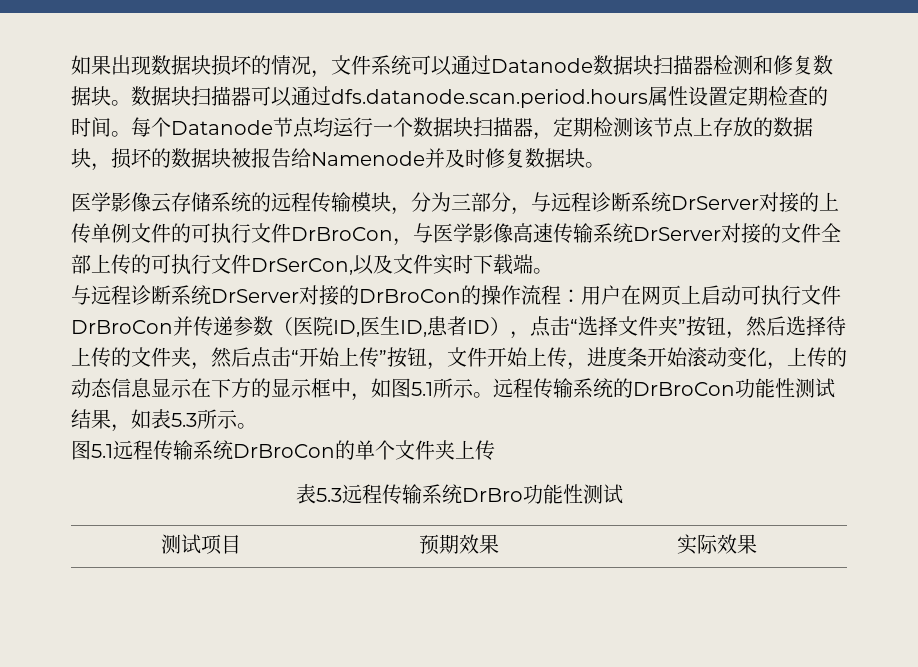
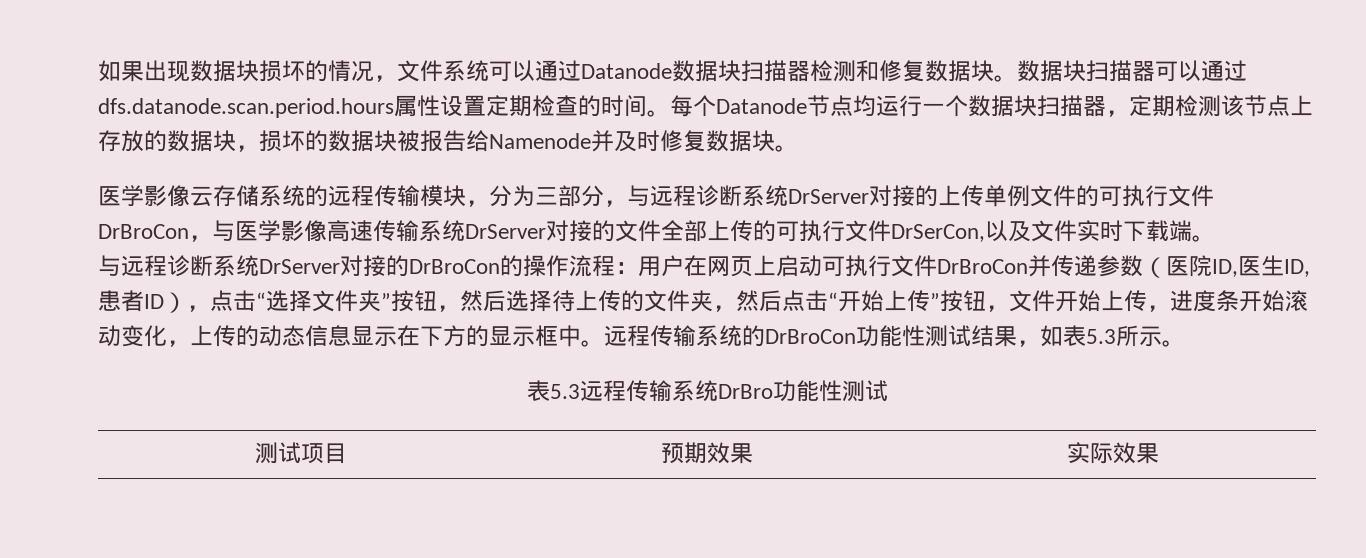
- 用户在网页上启动可执行文件DrBroCon并传递参数（医院ID,医生ID,患者ID），点击“选择文件夹”按钮，然后选择待上传的文件夹，然后点击“开始上传”按钮，文件开始上传，进度条开始滚动变化，上传的动态信息显示在下方的显示框中，如图5.1所示。
+ 用户在网页上启动可执行文件DrBroCon并传递参数（医院ID,医生ID,患者ID），点击“选择文件夹”按钮，然后选择待上传的文件夹，然后点击“开始上传”按钮，文件开始上传，进度条开始滚动变化，上传的动态信息显示在下方的显示框中。
- 图5.1远程传输系统DrBroCon的单个文件夹上传

